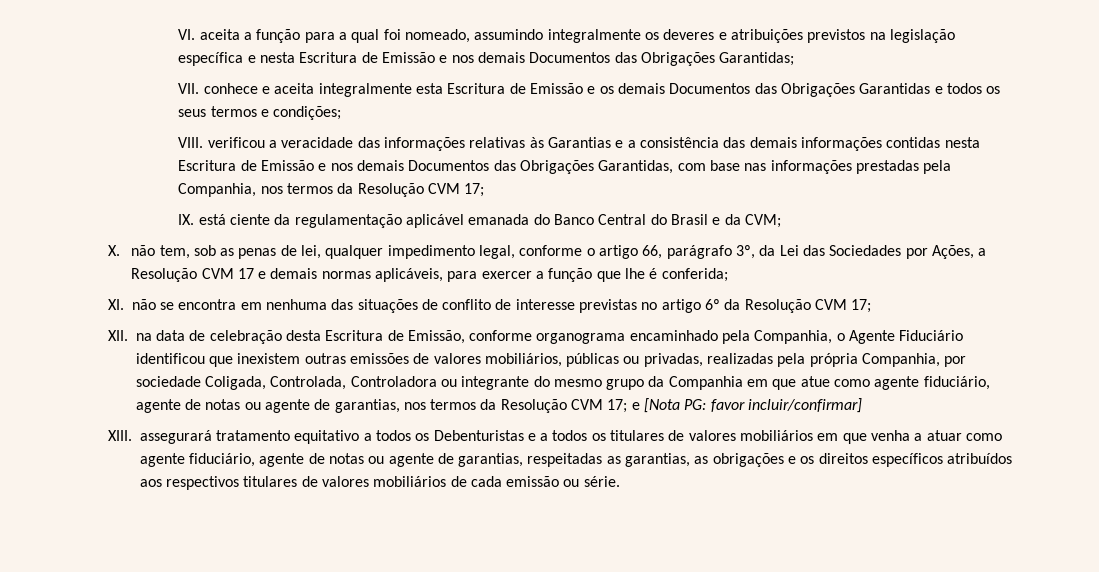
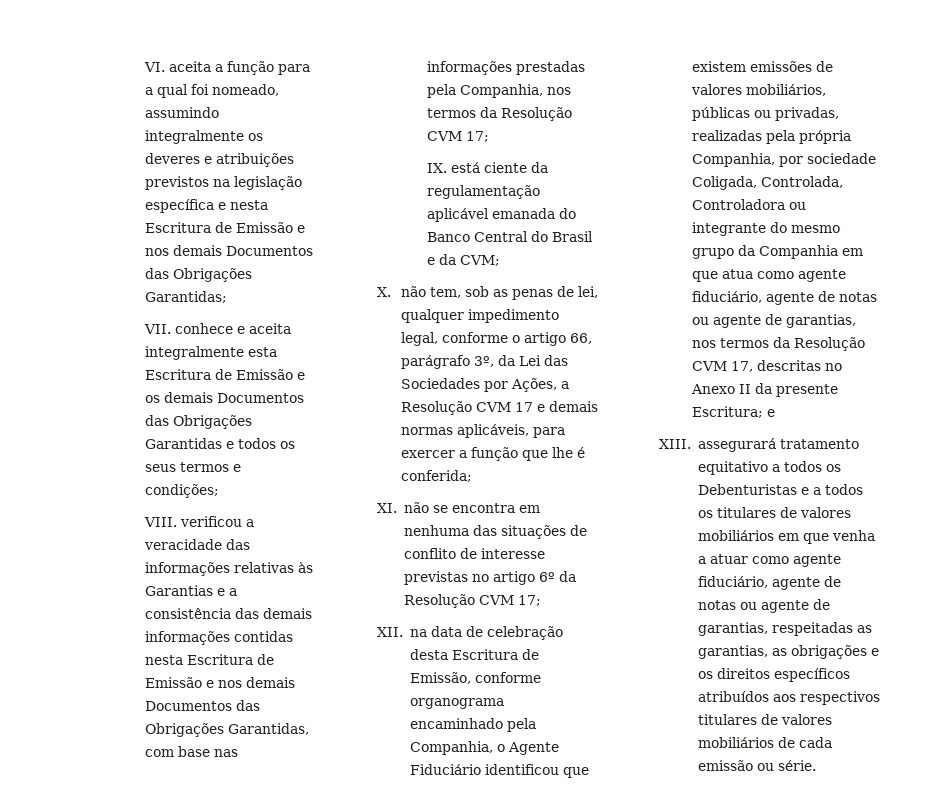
- XII. na data de celebração desta Escritura de Emissão, conforme organograma encaminhado pela Companhia, o Agente Fiduciário identificou que inexistem outras emissões de valores mobiliários, públicas ou privadas, realizadas pela própria Companhia, por sociedade Coligada, Controlada, Controladora ou integrante do mesmo grupo da Companhia em que atue como agente fiduciário, agente de notas ou agente de garantias, nos termos da Resolução CVM 17; e [Nota PG: favor incluir/confirmar]
+ XII. na data de celebração desta Escritura de Emissão, conforme organograma encaminhado pela Companhia, o Agente Fiduciário identificou que existem emissões de valores mobiliários, públicas ou privadas, realizadas pela própria Companhia, por sociedade Coligada, Controlada, Controladora ou integrante do mesmo grupo da Companhia em que atua como agente fiduciário, agente de notas ou agente de garantias, nos termos da Resolução CVM 17, descritas no Anexo II da presente Escritura; e

